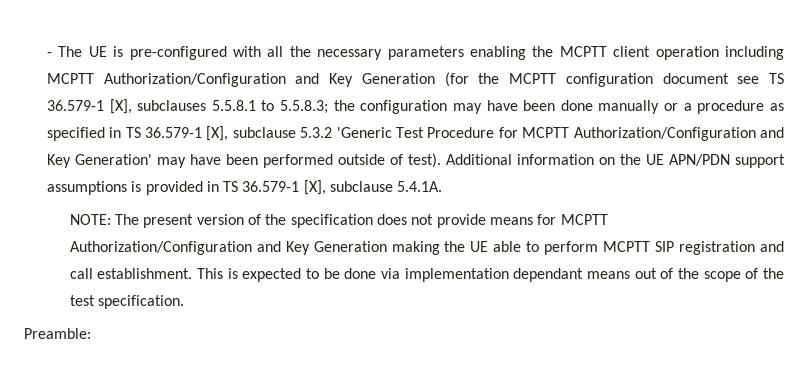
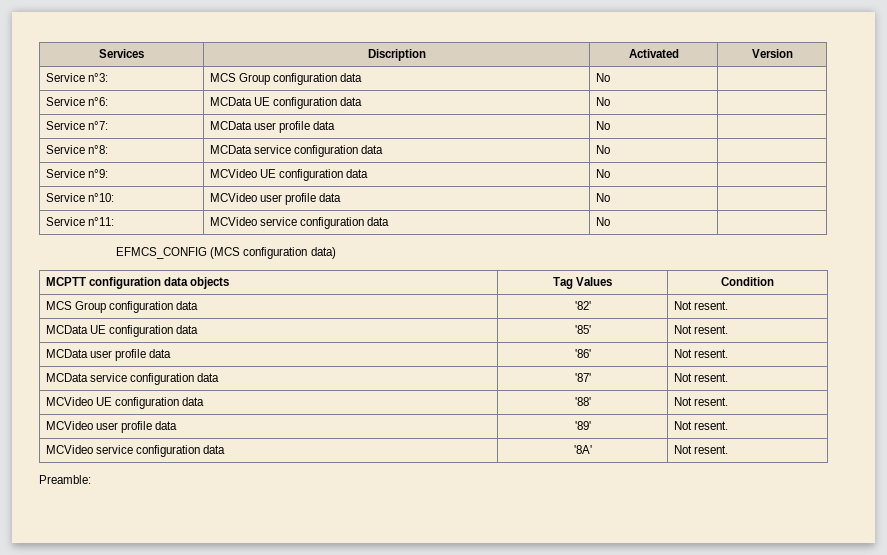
- - The UE is pre-configured with all the necessary parameters enabling the MCPTT client operation including MCPTT Authorization/Configuration and Key Generation (for the MCPTT configuration document see TS 36.579-1 [X], subclauses 5.5.8.1 to 5.5.8.3; the configuration may have been done manually or a procedure as specified in TS 36.579-1 [X], subclause 5.3.2 'Generic Test Procedure for MCPTT Authorization/Configuration and Key Generation' may have been performed outside of test). Additional information on the UE APN/PDN support assumptions is provided in TS 36.579-1 [X], subclause 5.4.1A.
- NOTE: The present version of the specification does not provide means for MCPTT Authorization/Configuration and Key Generation making the UE able to perform MCPTT SIP registration and call establishment. This is expected to be done via implementation dependant means out of the scope of the test specification.
+ Services | Discription | Activated | Version
+ Service n°3: | MCS Group configuration data | No |
+ Service n°6: | MCData UE configuration data | No |
+ Service n°7: | MCData user profile data | No |
+ Service n°8: | MCData service configuration data | No |
+ Service n°9: | MCVideo UE configuration data | No |
+ Service n°10: | MCVideo user profile data | No |
+ Service n°11: | MCVideo service configuration data | No |
+ EFMCS_CONFIG (MCS configuration data)
+ MCPTT configuration data objects | Tag Values | Condition
+ MCS Group configuration data | '82' | Not resent.
+ MCData UE configuration data | '85' | Not resent.
+ MCData user profile data | '86' | Not resent.
+ MCData service configuration data | '87' | Not resent.
+ MCVideo UE configuration data | '88' | Not resent.
+ MCVideo user profile data | '89' | Not resent.
+ MCVideo service configuration data | '8A' | Not resent.

